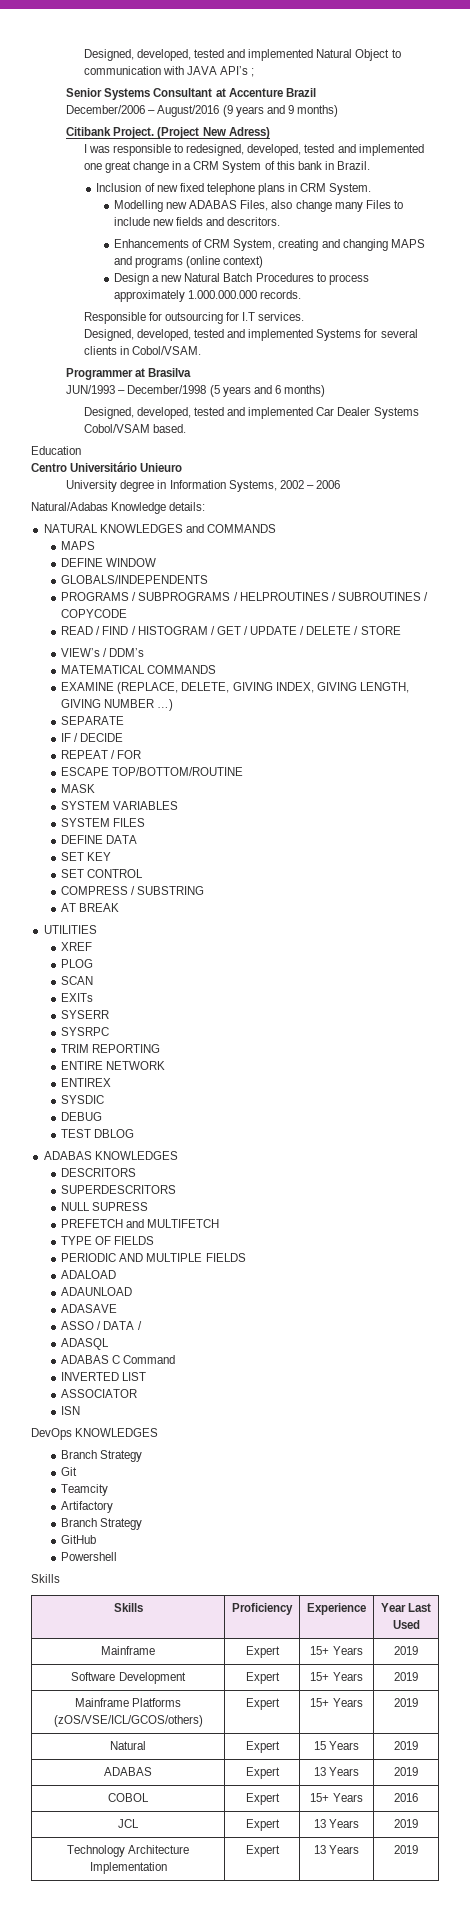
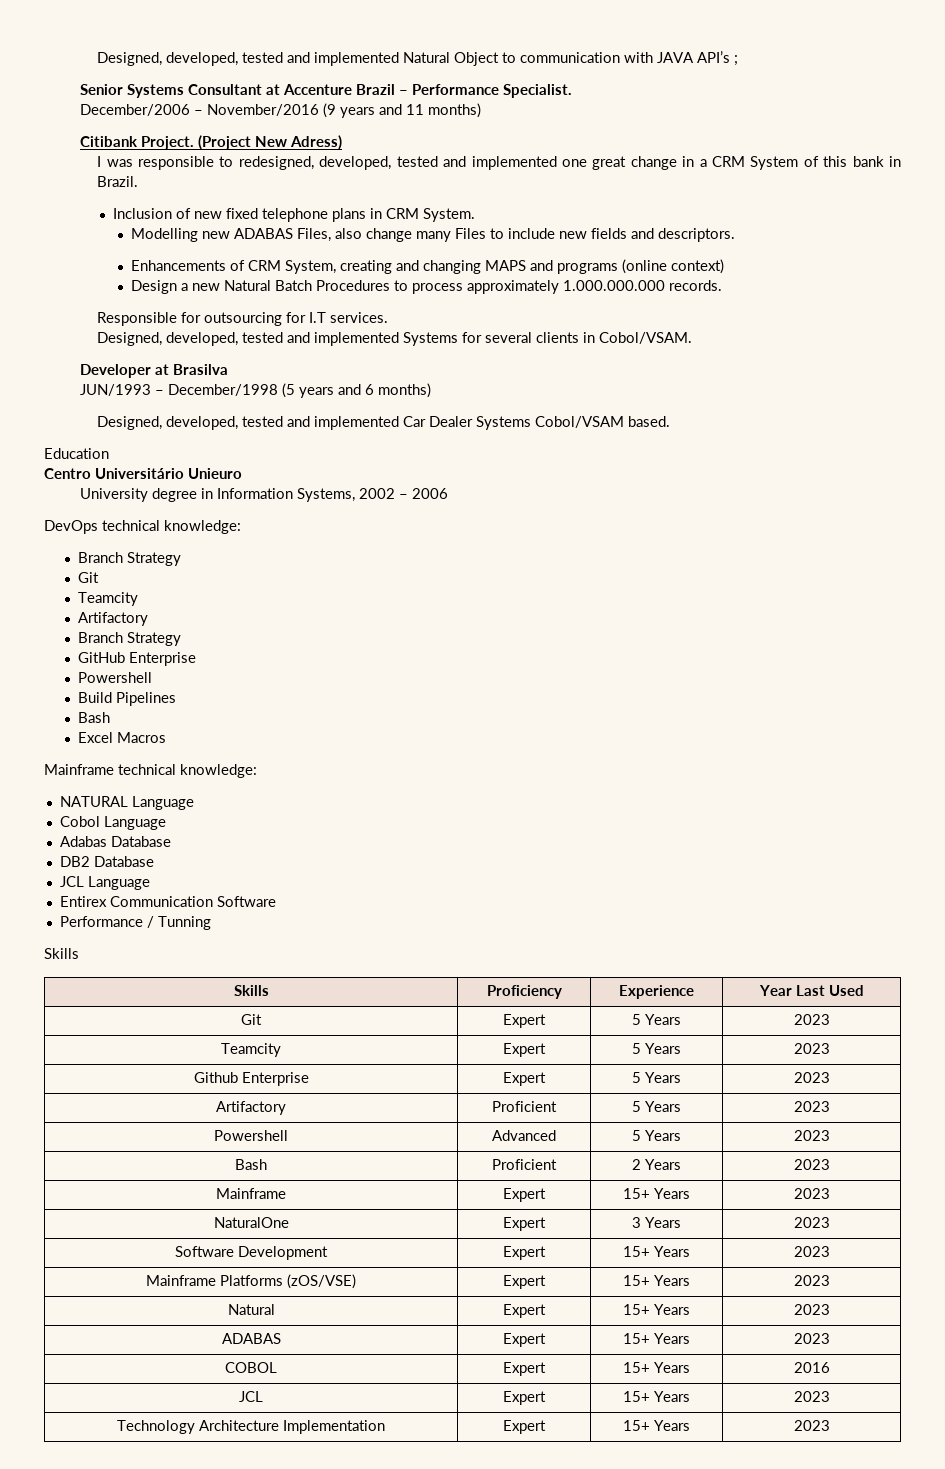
- Senior Systems Consultant at Accenture Brazil
+ Senior Systems Consultant at Accenture Brazil – Performance Specialist.
- December/2006 – August/2016 (9 years and 9 months)
+ December/2006 – November/2016 (9 years and 11 months)
- Modelling new ADABAS Files, also change many Files to include new fields and descritors.
+ Modelling new ADABAS Files, also change many Files to include new fields and descriptors.
- Programmer at Brasilva
+ Developer at Brasilva
- Natural/Adabas Knowledge details:
- NATURAL KNOWLEDGES and COMMANDS
- MAPS
- DEFINE WINDOW
- GLOBALS/INDEPENDENTS
- PROGRAMS / SUBPROGRAMS / HELPROUTINES / SUBROUTINES / COPYCODE
- READ / FIND / HISTOGRAM / GET / UPDATE / DELETE / STORE
- VIEW’s / DDM’s
- MATEMATICAL COMMANDS
- EXAMINE (REPLACE, DELETE, GIVING INDEX, GIVING LENGTH, GIVING NUMBER …)
- SEPARATE
- IF / DECIDE
- REPEAT / FOR
- ESCAPE TOP/BOTTOM/ROUTINE
- MASK
- SYSTEM VARIABLES
- SYSTEM FILES
- DEFINE DATA
- SET KEY
- SET CONTROL
- COMPRESS / SUBSTRING
- AT BREAK
- UTILITIES
- XREF
- PLOG
- SCAN
- EXITs
- SYSERR
- SYSRPC
- TRIM REPORTING
- ENTIRE NETWORK
- ENTIREX
- SYSDIC
- DEBUG
- TEST DBLOG
- ADABAS KNOWLEDGES
- DESCRITORS
- SUPERDESCRITORS
- NULL SUPRESS
- PREFETCH and MULTIFETCH
- TYPE OF FIELDS
- PERIODIC AND MULTIPLE FIELDS
- ADALOAD
- ADAUNLOAD
- ADASAVE
- ASSO / DATA /
- ADASQL
- ADABAS C Command
- INVERTED LIST
- ASSOCIATOR
- ISN
- DevOps KNOWLEDGES
+ DevOps technical knowledge:
- GitHub
+ GitHub Enterprise
  Powershell
+ Build Pipelines
+ Bash
+ Excel Macros
+ Mainframe technical knowledge:
+ NATURAL Language
+ Cobol Language
+ Adabas Database
+ DB2 Database
+ JCL Language
+ Entirex Communication Software
+ Performance / Tunning
- Mainframe | Expert | 15+ Years | 2019
+ Git | Expert | 5 Years | 2023
+ Teamcity | Expert | 5 Years | 2023
+ Github Enterprise | Expert | 5 Years | 2023
+ Artifactory | Proficient | 5 Years | 2023
+ Powershell | Advanced | 5 Years | 2023
+ Bash | Proficient | 2 Years | 2023
+ Mainframe | Expert | 15+ Years | 2023
+ NaturalOne | Expert | 3 Years | 2023
- Software Development | Expert | 15+ Years | 2019
+ Software Development | Expert | 15+ Years | 2023
- Mainframe Platforms (zOS/VSE/ICL/GCOS/others) | Expert | 15+ Years | 2019
+ Mainframe Platforms (zOS/VSE) | Expert | 15+ Years | 2023
- Natural | Expert | 15 Years | 2019
+ Natural | Expert | 15+ Years | 2023
- ADABAS | Expert | 13 Years | 2019
+ ADABAS | Expert | 15+ Years | 2023
- JCL | Expert | 13 Years | 2019
+ JCL | Expert | 15+ Years | 2023
- Technology Architecture Implementation | Expert | 13 Years | 2019
+ Technology Architecture Implementation | Expert | 15+ Years | 2023

